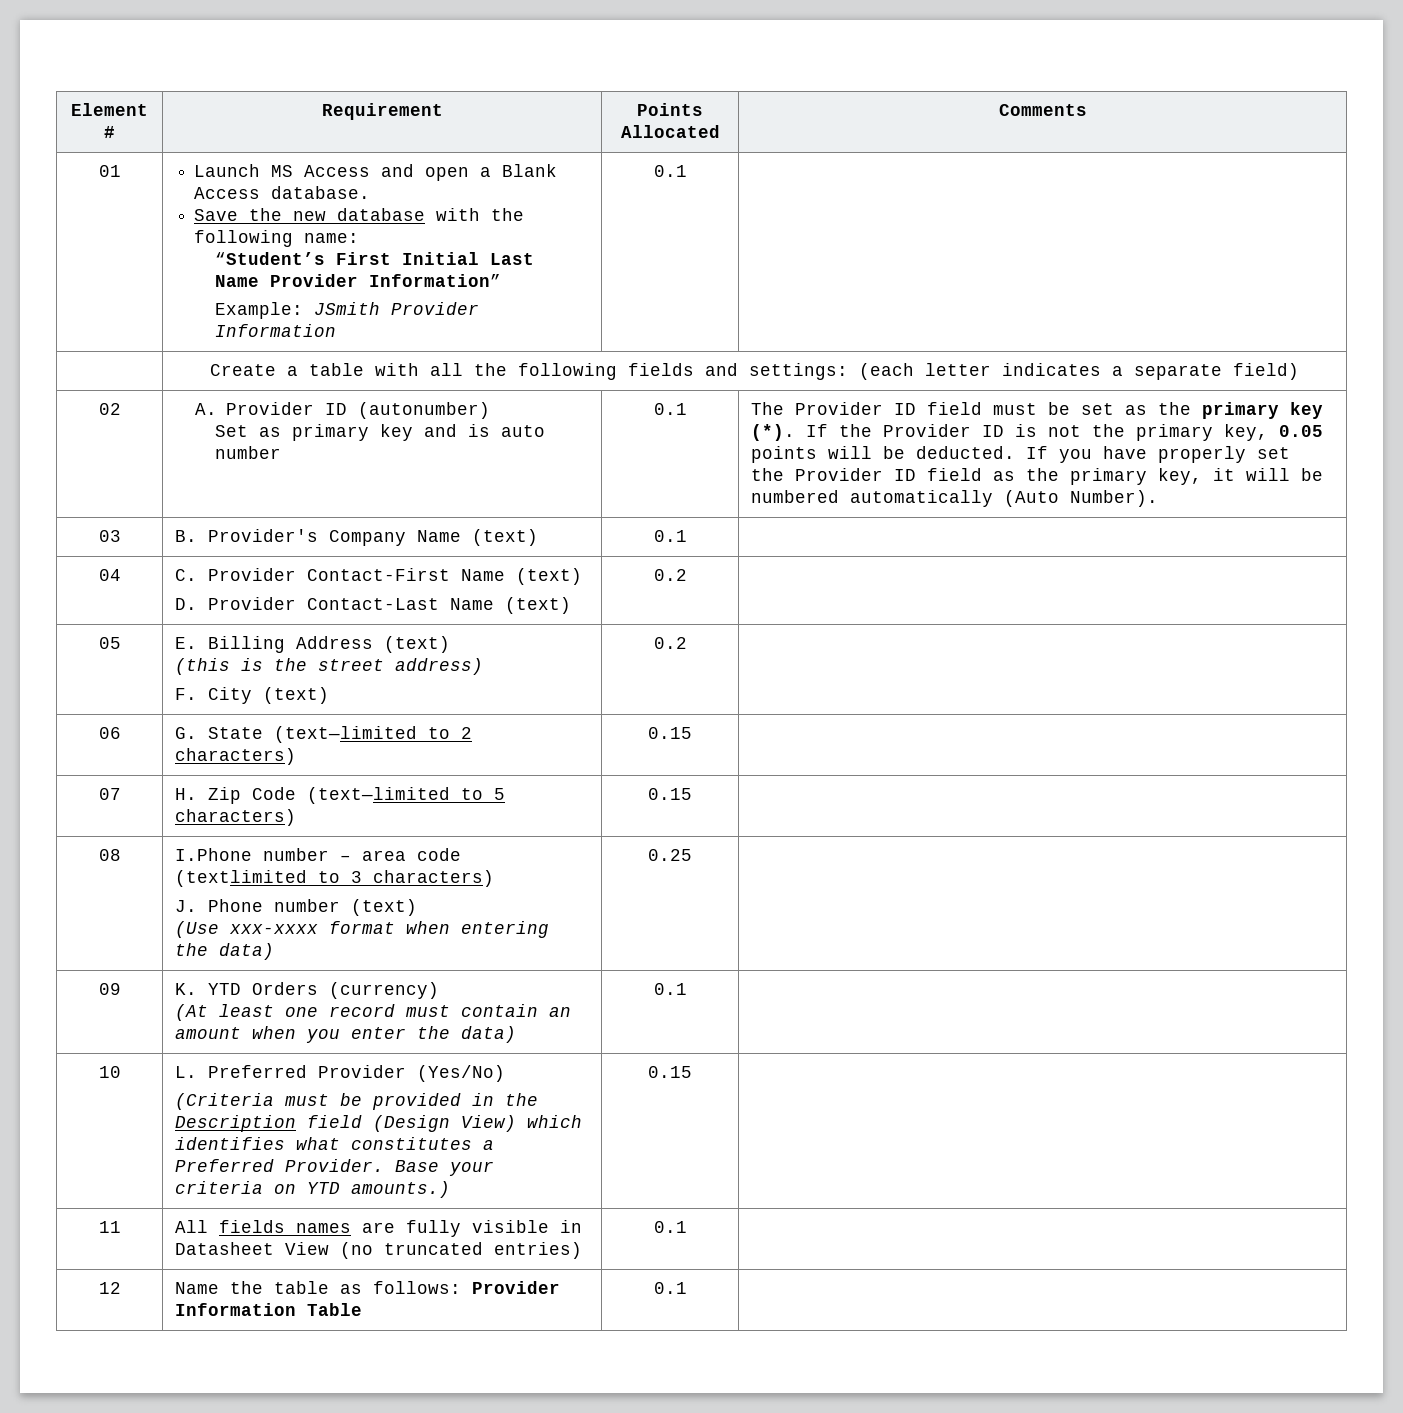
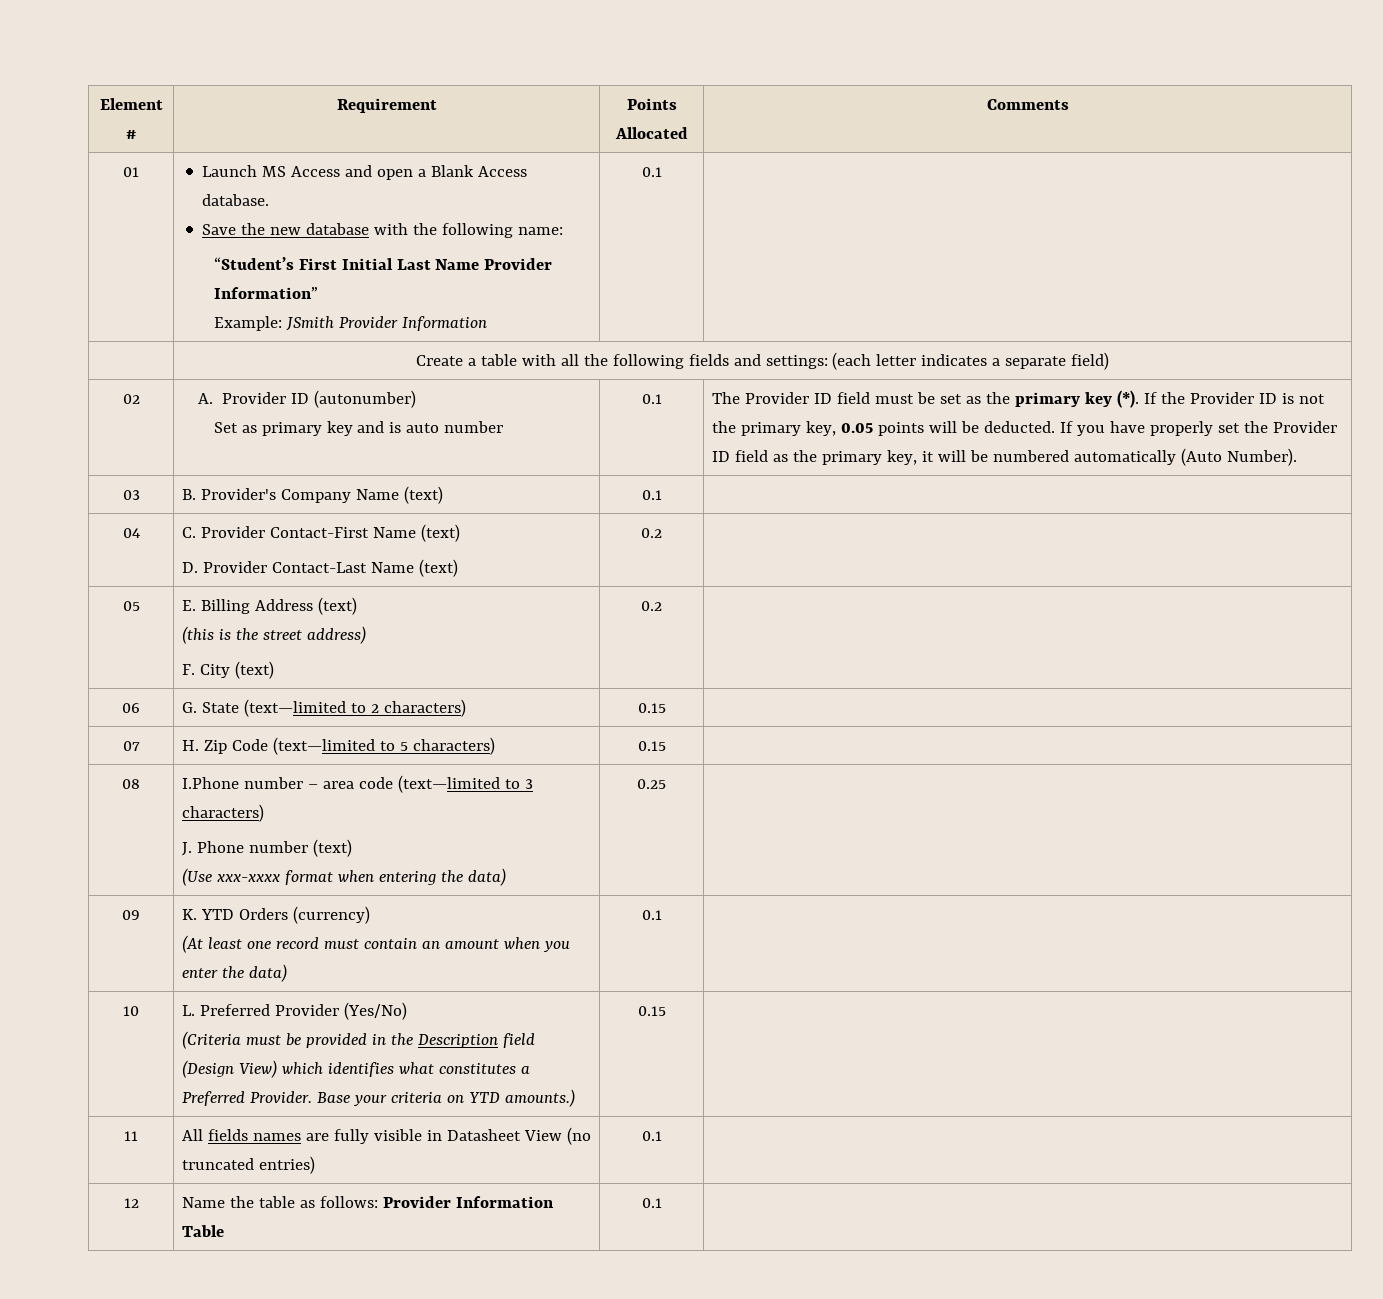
- 08 | I.Phone number – area code (textlimited to 3 characters)
+ 08 | I.Phone number – area code (text—limited to 3 characters)

